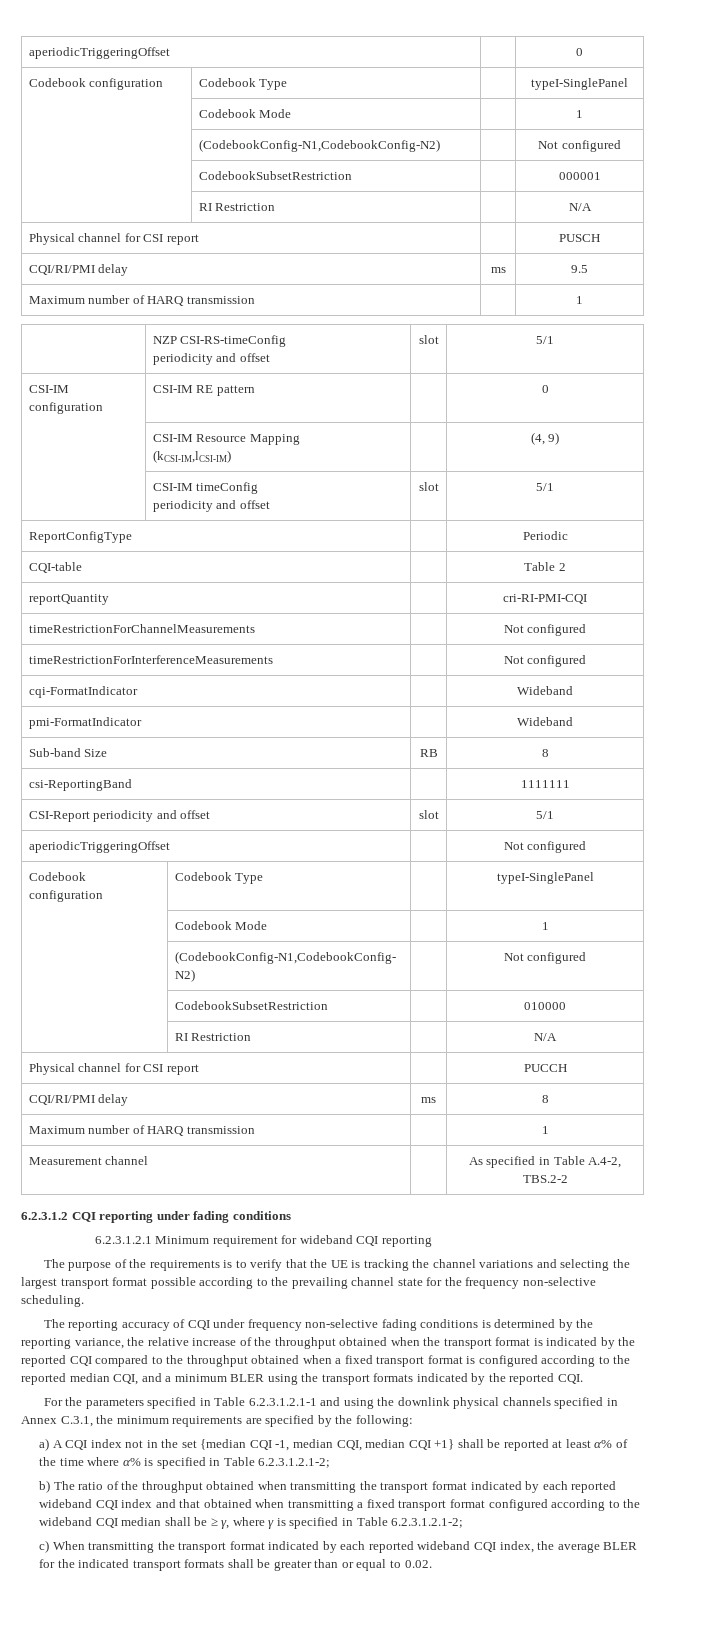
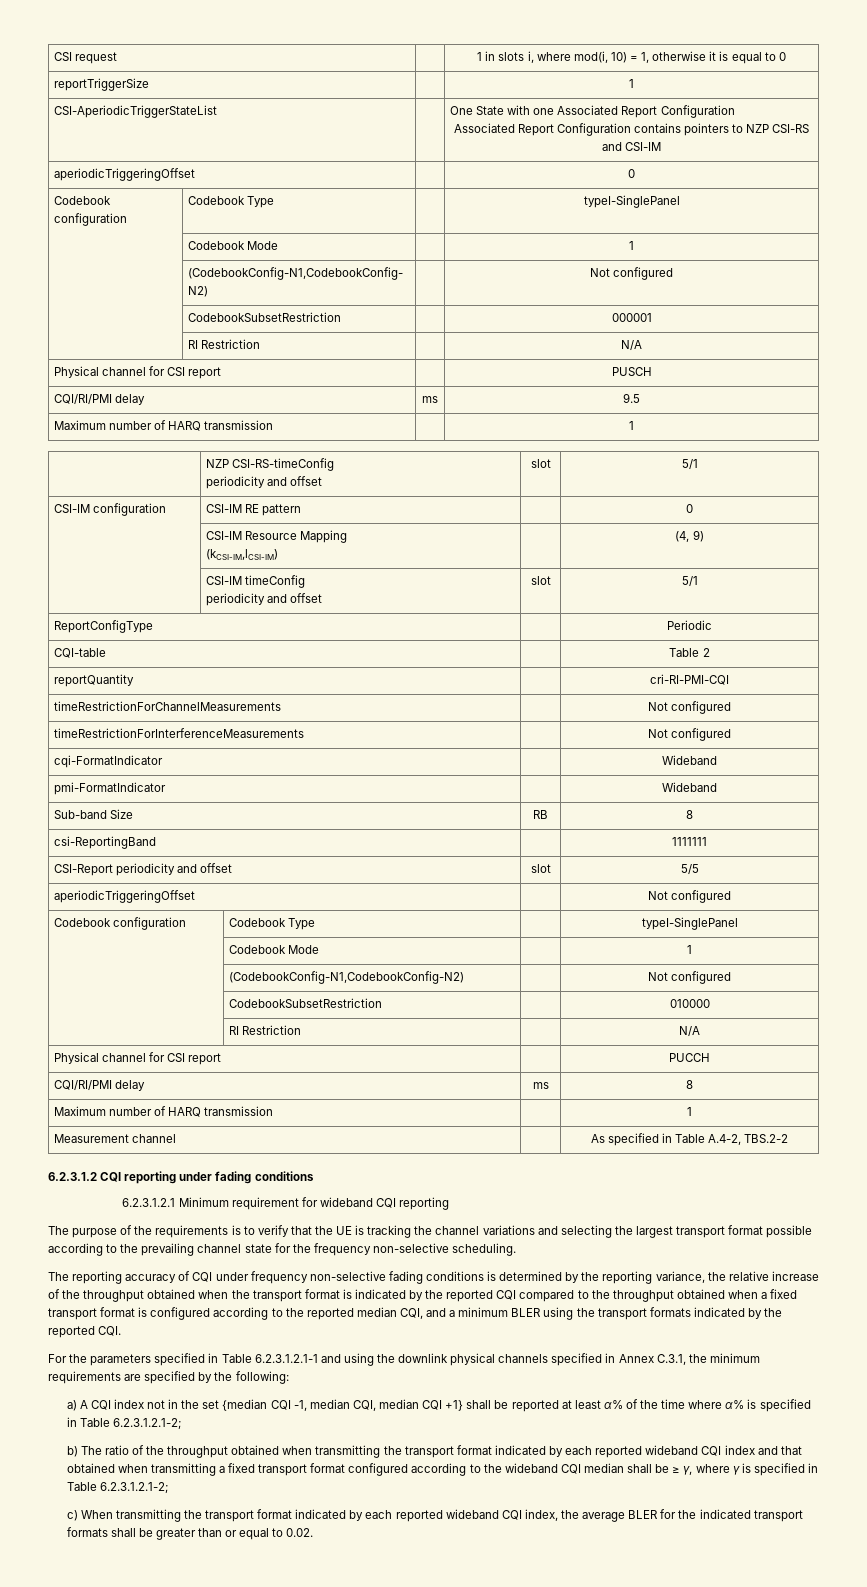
+ CSI request | | 1 in slots i, where mod(i, 10) = 1, otherwise it is equal to 0
+ reportTriggerSize | | 1
+ CSI-AperiodicTriggerStateList | | One State with one Associated Report Configuration
+ Associated Report Configuration contains pointers to NZP CSI-RS and CSI-IM
- CSI-Report periodicity and offset | slot | 5/1
+ CSI-Report periodicity and offset | slot | 5/5

